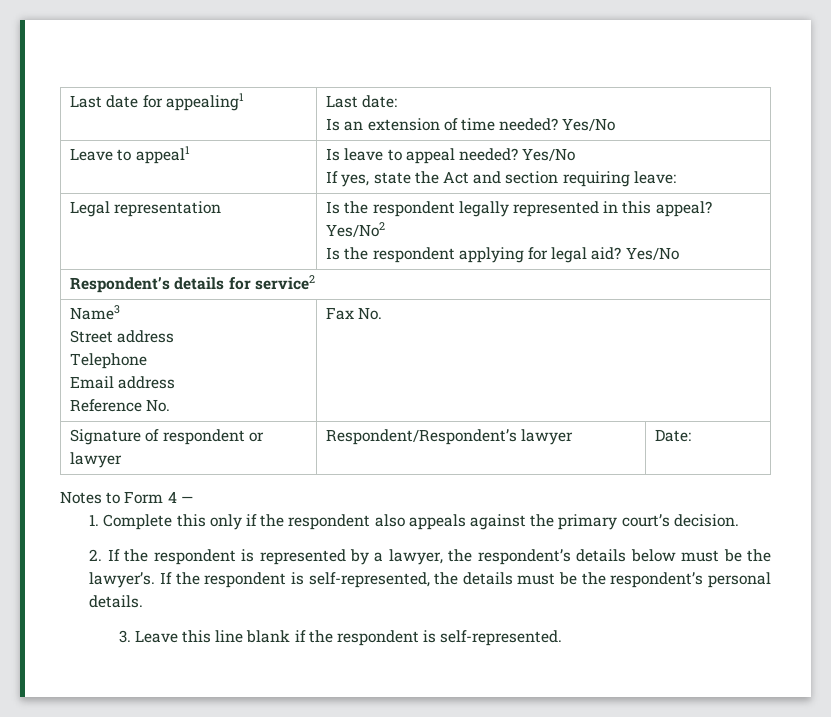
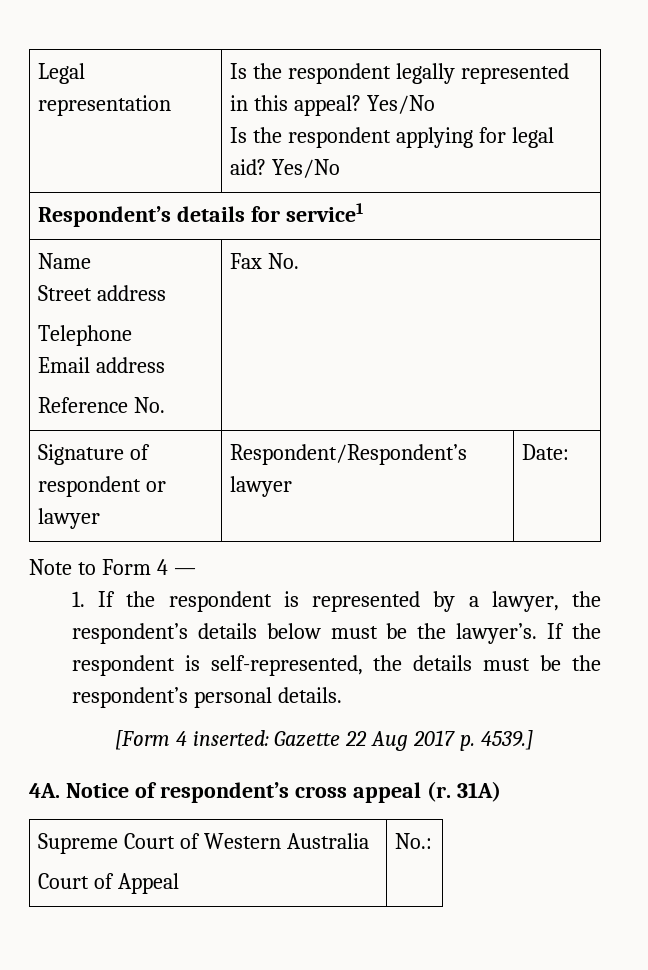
- Last date for appealing1 | Last date:
- Is an extension of time needed? Yes/No
- Leave to appeal1 | Is leave to appeal needed? Yes/No
- If yes, state the Act and section requiring leave:
- Legal representation | Is the respondent legally represented in this appeal? Yes/No2
+ Legal representation | Is the respondent legally represented in this appeal? Yes/No
- Respondent’s details for service2
- Name3
+ Respondent’s details for service1
+ Name
- Notes to Form 4 —
+ Note to Form 4 —
- 1. Complete this only if the respondent also appeals against the primary court’s decision.
- 2. If the respondent is represented by a lawyer, the respondent’s details below must be the lawyer’s.
+ 1. If the respondent is represented by a lawyer, the respondent’s details below must be the lawyer’s.
- 3. Leave this line blank if the respondent is self-represented.
+ [Form 4 inserted: Gazette 22 Aug 2017 p. 4539.]
+ 4A. Notice of respondent’s cross appeal (r. 31A)
+ Supreme Court of Western Australia
+ Court of Appeal | No.:

